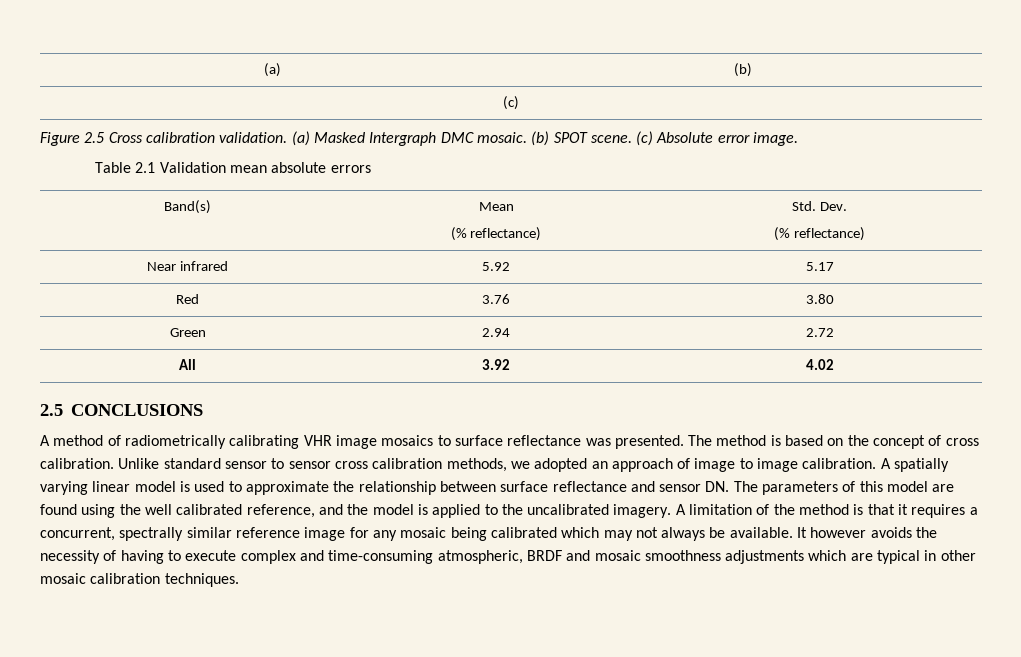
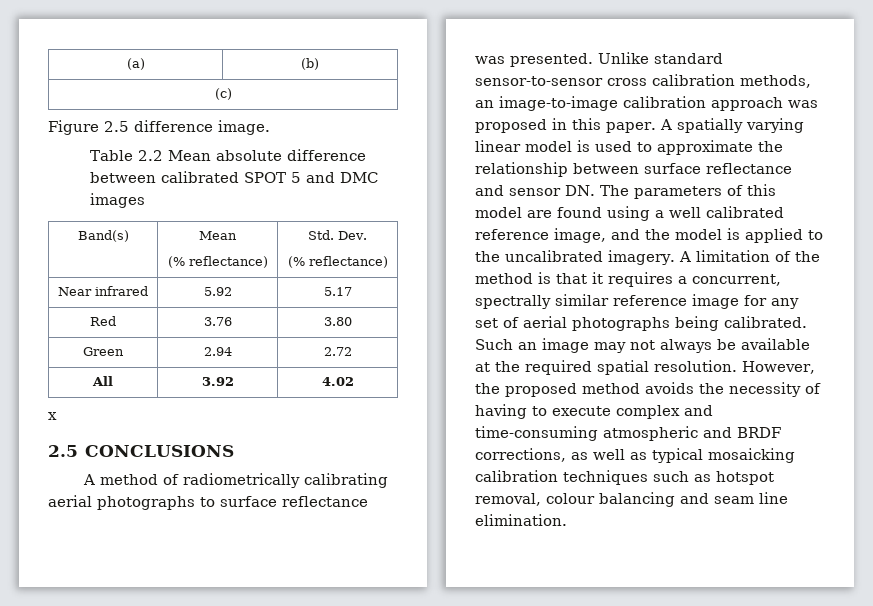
- Figure 2.5 Cross calibration validation. (a) Masked Intergraph DMC mosaic. (b) SPOT scene. (c) Absolute error image.
- Table 2.1 Validation mean absolute errors
+ Figure 2.5 difference image.
+ Table 2.2 Mean absolute difference between calibrated SPOT 5 and DMC images
+ x
- A method of radiometrically calibrating VHR image mosaics to surface reflectance was presented.
+ A method of radiometrically calibrating aerial photographs to surface reflectance was presented.
- The method is based on the concept of cross calibration. Unlike standard sensor to sensor cross calibration methods, we adopted an approach of image to image calibration.
+ Unlike standard sensor-to-sensor cross calibration methods, an image-to-image calibration approach was proposed in this paper.
- A spatially varying linear model is used to approximate the relationship between surface reflectance and sensor DN. The parameters of this model are found using the well calibrated reference, and the model is applied to the uncalibrated imagery.
+ A spatially varying linear model is used to approximate the relationship between surface reflectance and sensor DN. The parameters of this model are found using a well calibrated reference image, and the model is applied to the uncalibrated imagery.
- A limitation of the method is that it requires a concurrent, spectrally similar reference image for any mosaic being calibrated which may not always be available. It however avoids the necessity of having to execute complex and time-consuming atmospheric, BRDF and mosaic smoothness adjustments which are typical in other mosaic calibration techniques.
+ A limitation of the method is that it requires a concurrent, spectrally similar reference image for any set of aerial photographs being calibrated. Such an image may not always be available at the required spatial resolution. However, the proposed method avoids the necessity of having to execute complex and time-consuming atmospheric and BRDF corrections, as well as typical mosaicking calibration techniques such as hotspot removal, colour balancing and seam line elimination.

